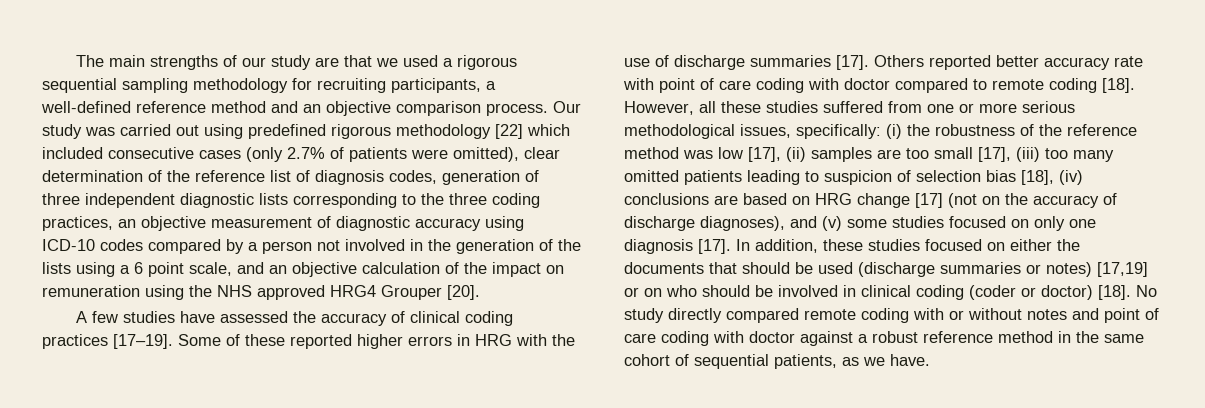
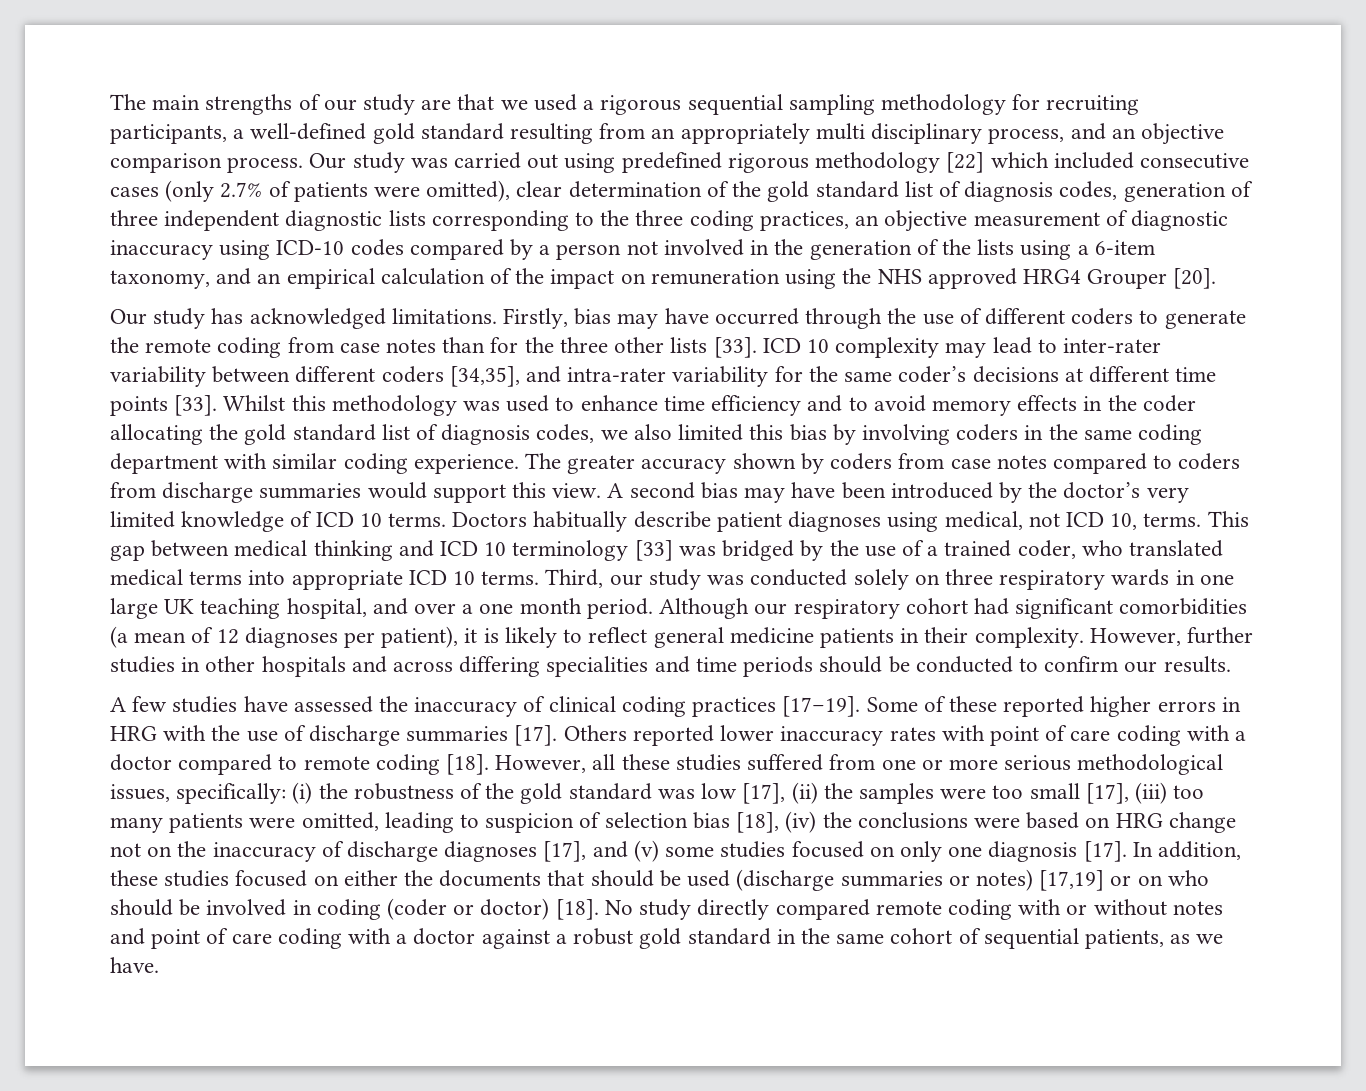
- The main strengths of our study are that we used a rigorous sequential sampling methodology for recruiting participants, a well-defined reference method and an objective comparison process.
+ The main strengths of our study are that we used a rigorous sequential sampling methodology for recruiting participants, a well-defined gold standard resulting from an appropriately multi disciplinary process, and an objective comparison process.
- Our study was carried out using predefined rigorous methodology [22] which included consecutive cases (only 2.7% of patients were omitted), clear determination of the reference list of diagnosis codes, generation of three independent diagnostic lists corresponding to the three coding practices, an objective measurement of diagnostic accuracy using ICD-10 codes compared by a person not involved in the generation of the lists using a 6 point scale, and an objective calculation of the impact on remuneration using the NHS approved HRG4 Grouper [20].
+ Our study was carried out using predefined rigorous methodology [22] which included consecutive cases (only 2.7% of patients were omitted), clear determination of the gold standard list of diagnosis codes, generation of three independent diagnostic lists corresponding to the three coding practices, an objective measurement of diagnostic inaccuracy using ICD-10 codes compared by a person not involved in the generation of the lists using a 6-item taxonomy, and an empirical calculation of the impact on remuneration using the NHS approved HRG4 Grouper [20].
+ Our study has acknowledged limitations. Firstly, bias may have occurred through the use of different coders to generate the remote coding from case notes than for the three other lists [33]. ICD 10 complexity may lead to inter-rater variability between different coders [34,35], and intra-rater variability for the same coder’s decisions at different time points [33]. Whilst this methodology was used to enhance time efficiency and to avoid memory effects in the coder allocating the gold standard list of diagnosis codes, we also limited this bias by involving coders in the same coding department with similar coding experience. The greater accuracy shown by coders from case notes compared to coders from discharge summaries would support this view. A second bias may have been introduced by the doctor’s very limited knowledge of ICD 10 terms. Doctors habitually describe patient diagnoses using medical, not ICD 10, terms. This gap between medical thinking and ICD 10 terminology [33] was bridged by the use of a trained coder, who translated medical terms into appropriate ICD 10 terms. Third, our study was conducted solely on three respiratory wards in one large UK teaching hospital, and over a one month period. Although our respiratory cohort had significant comorbidities (a mean of 12 diagnoses per patient), it is likely to reflect general medicine patients in their complexity. However, further studies in other hospitals and across differing specialities and time periods should be conducted to confirm our results.
- A few studies have assessed the accuracy of clinical coding practices [17–19].
+ A few studies have assessed the inaccuracy of clinical coding practices [17–19].
- Others reported better accuracy rate with point of care coding with doctor compared to remote coding [18].
+ Others reported lower inaccuracy rates with point of care coding with a doctor compared to remote coding [18].
- However, all these studies suffered from one or more serious methodological issues, specifically: (i) the robustness of the reference method was low [17], (ii) samples are too small [17], (iii) too many omitted patients leading to suspicion of selection bias [18], (iv) conclusions are based on HRG change [17] (not on the accuracy of discharge diagnoses), and (v) some studies focused on only one diagnosis [17].
+ However, all these studies suffered from one or more serious methodological issues, specifically: (i) the robustness of the gold standard was low [17], (ii) the samples were too small [17], (iii) too many patients were omitted, leading to suspicion of selection bias [18], (iv) the conclusions were based on HRG change not on the inaccuracy of discharge diagnoses [17], and (v) some studies focused on only one diagnosis [17].
- In addition, these studies focused on either the documents that should be used (discharge summaries or notes) [17,19] or on who should be involved in clinical coding (coder or doctor) [18].
+ In addition, these studies focused on either the documents that should be used (discharge summaries or notes) [17,19] or on who should be involved in coding (coder or doctor) [18].
- No study directly compared remote coding with or without notes and point of care coding with doctor against a robust reference method in the same cohort of sequential patients, as we have.
+ No study directly compared remote coding with or without notes and point of care coding with a doctor against a robust gold standard in the same cohort of sequential patients, as we have.

